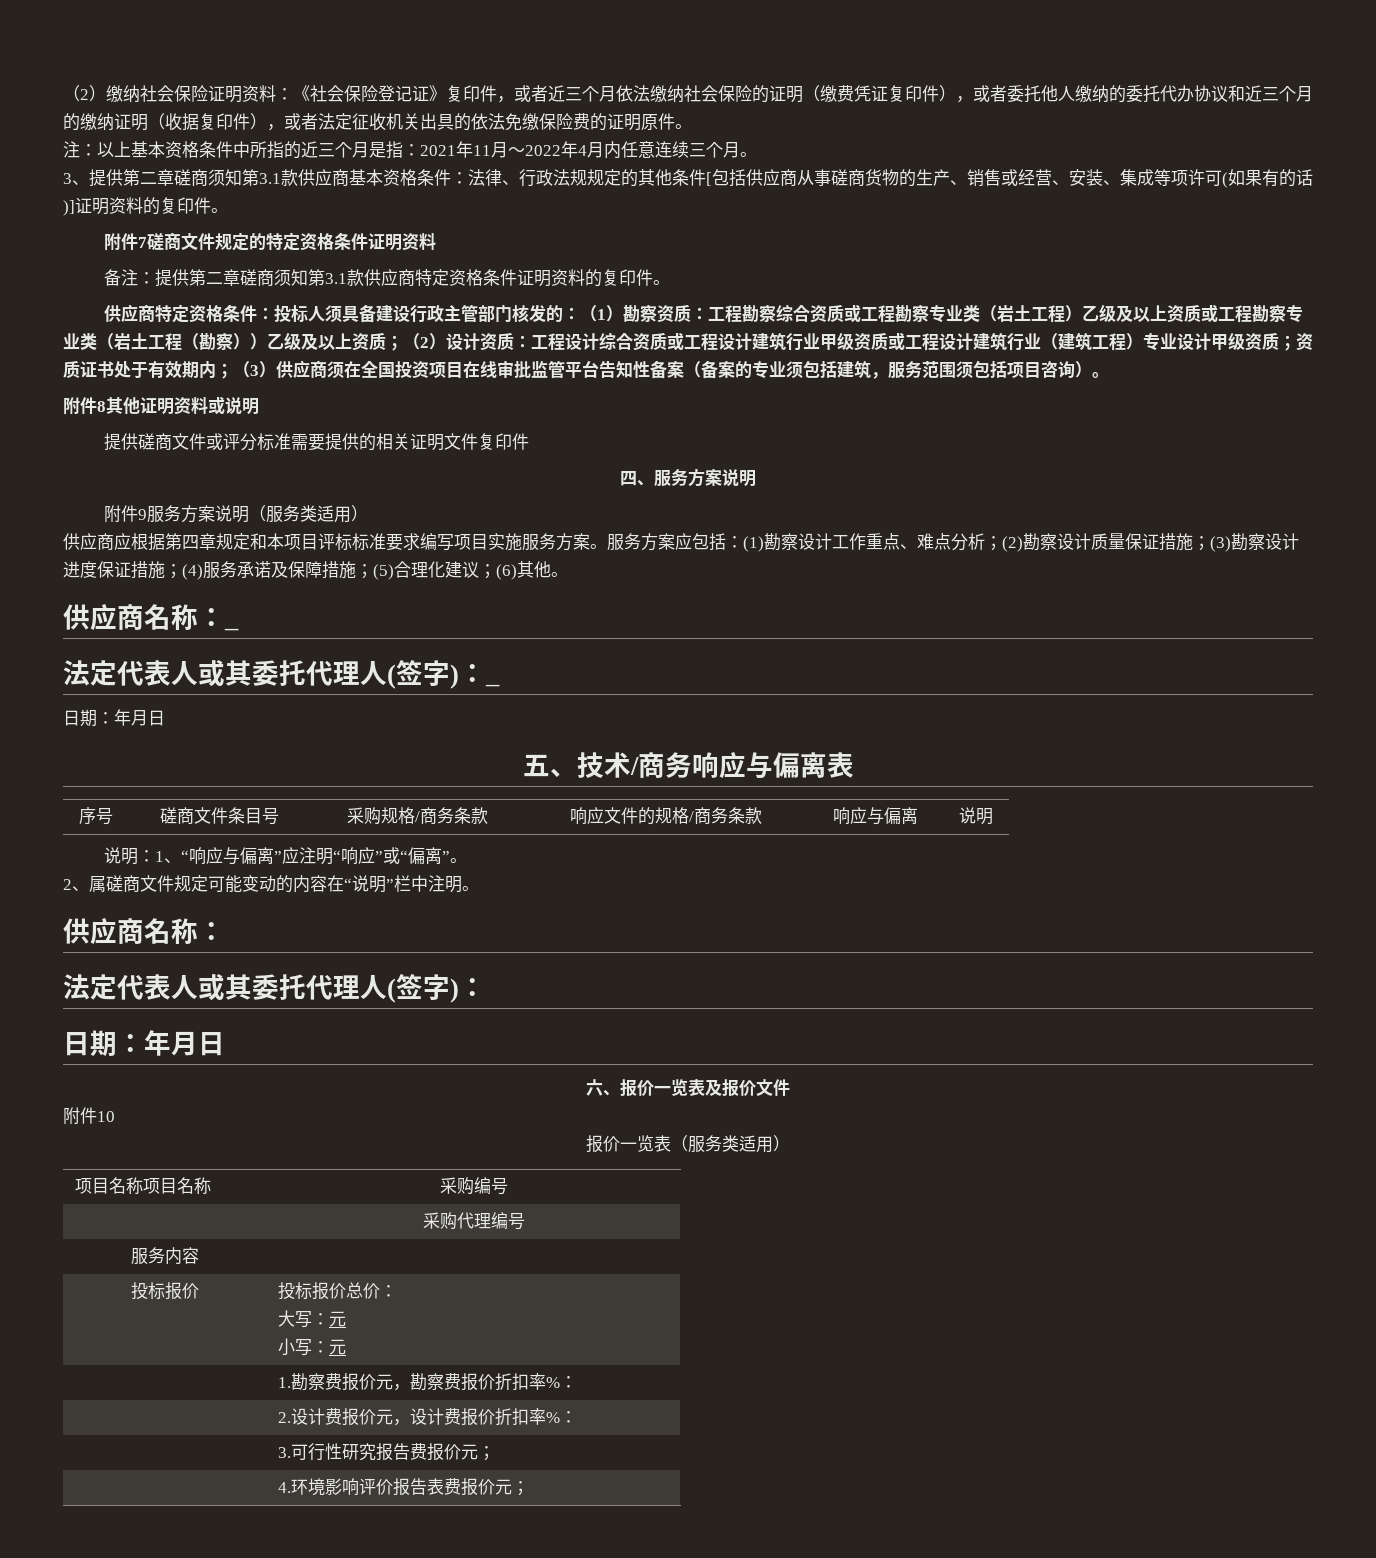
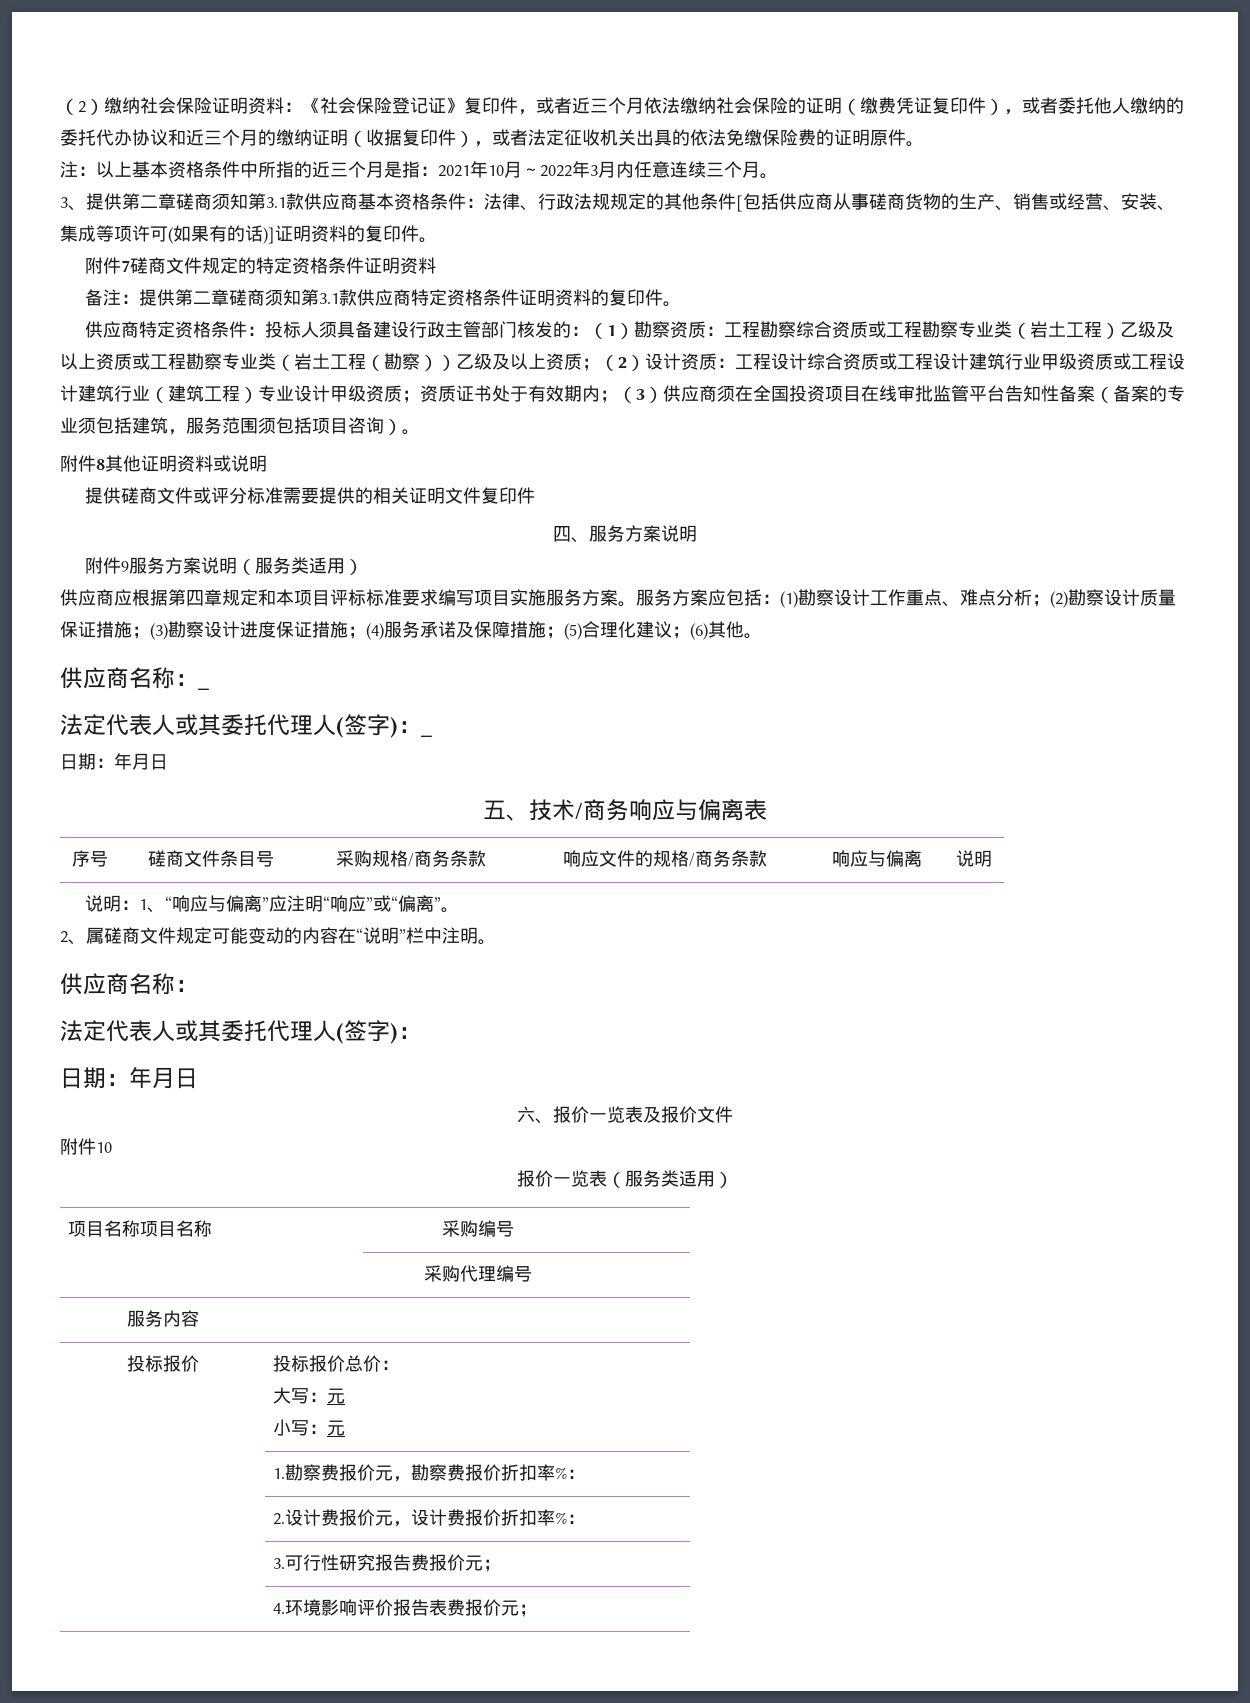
- 注：以上基本资格条件中所指的近三个月是指：2021年11月～2022年4月内任意连续三个月。
+ 注：以上基本资格条件中所指的近三个月是指：2021年10月～2022年3月内任意连续三个月。

